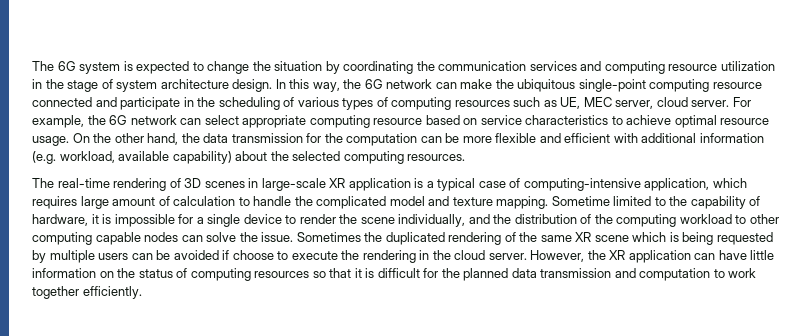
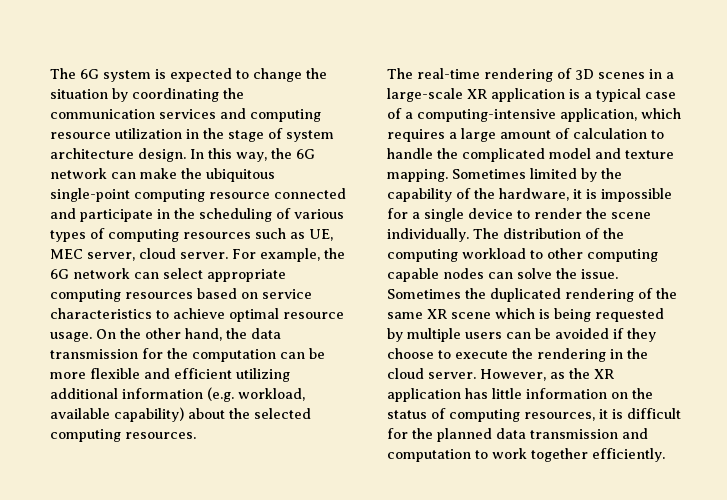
- For example, the 6G network can select appropriate computing resource based on service characteristics to achieve optimal resource usage.
+ For example, the 6G network can select appropriate computing resources based on service characteristics to achieve optimal resource usage.
- On the other hand, the data transmission for the computation can be more flexible and efficient with additional information (e.g. workload, available capability) about the selected computing resources.
+ On the other hand, the data transmission for the computation can be more flexible and efficient utilizing additional information (e.g. workload, available capability) about the selected computing resources.
- The real-time rendering of 3D scenes in large-scale XR application is a typical case of computing-intensive application, which requires large amount of calculation to handle the complicated model and texture mapping.
+ The real-time rendering of 3D scenes in a large-scale XR application is a typical case of a computing-intensive application, which requires a large amount of calculation to handle the complicated model and texture mapping.
- Sometime limited to the capability of hardware, it is impossible for a single device to render the scene individually, and the distribution of the computing workload to other computing capable nodes can solve the issue.
+ Sometimes limited by the capability of the hardware, it is impossible for a single device to render the scene individually. The distribution of the computing workload to other computing capable nodes can solve the issue.
- Sometimes the duplicated rendering of the same XR scene which is being requested by multiple users can be avoided if choose to execute the rendering in the cloud server.
+ Sometimes the duplicated rendering of the same XR scene which is being requested by multiple users can be avoided if they choose to execute the rendering in the cloud server.
- However, the XR application can have little information on the status of computing resources so that it is difficult for the planned data transmission and computation to work together efficiently.
+ However, as the XR application has little information on the status of computing resources, it is difficult for the planned data transmission and computation to work together efficiently.

